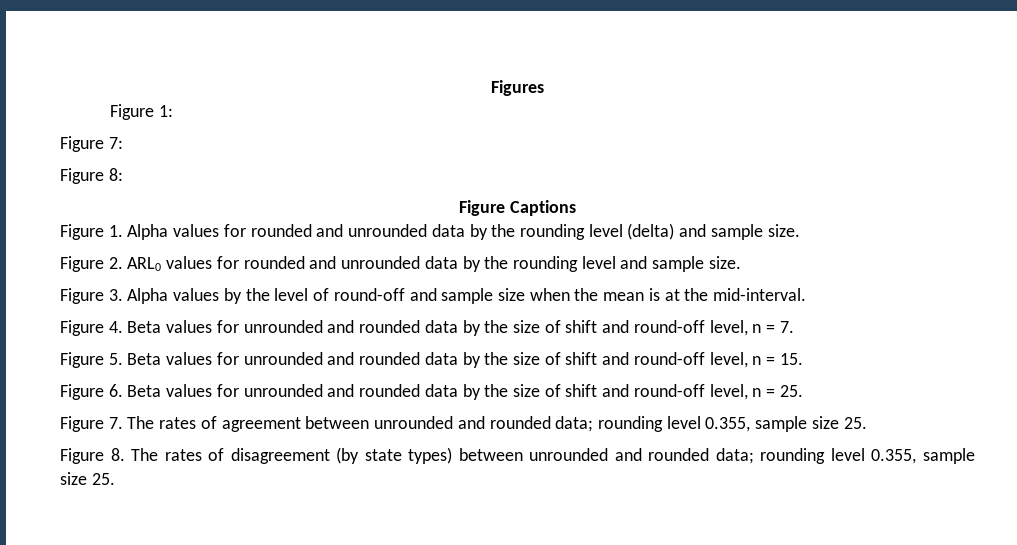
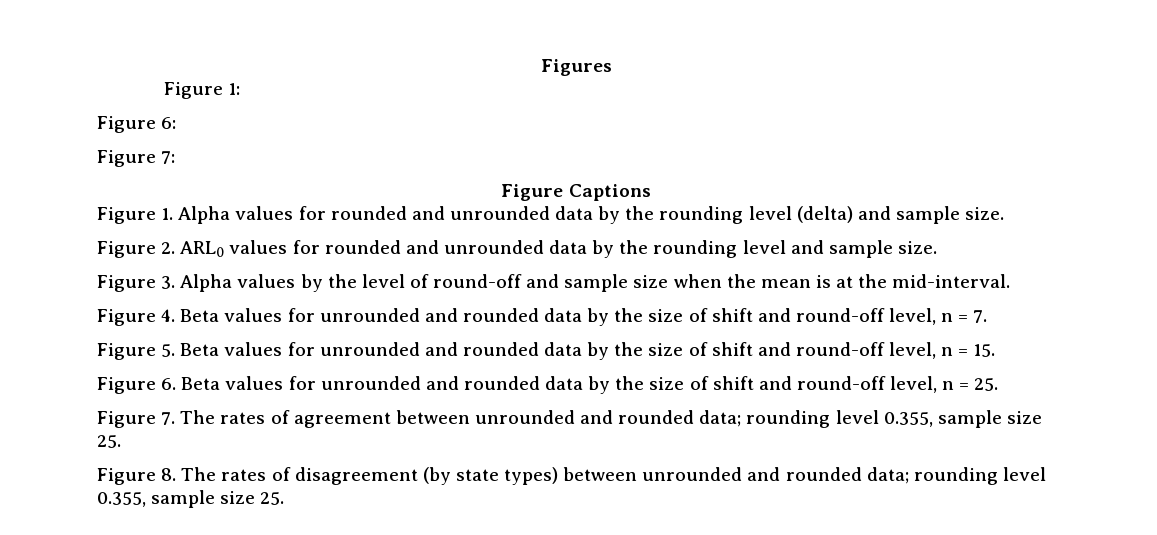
+ Figure 6:
  Figure 7:
- Figure 8:

